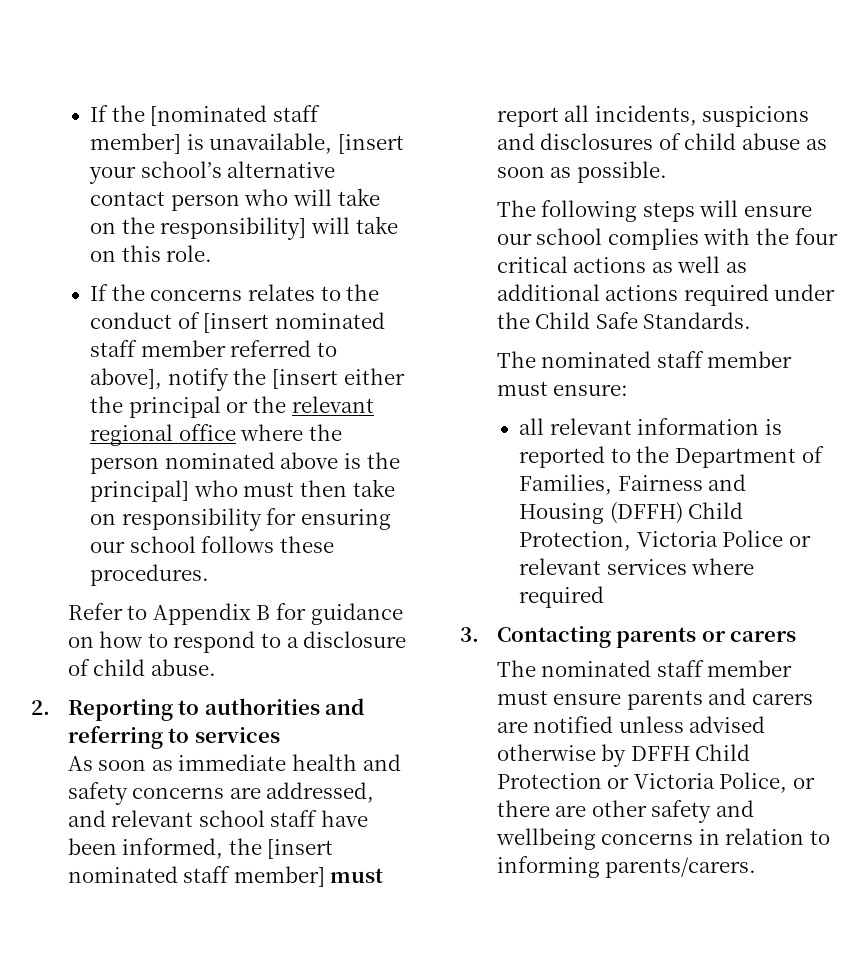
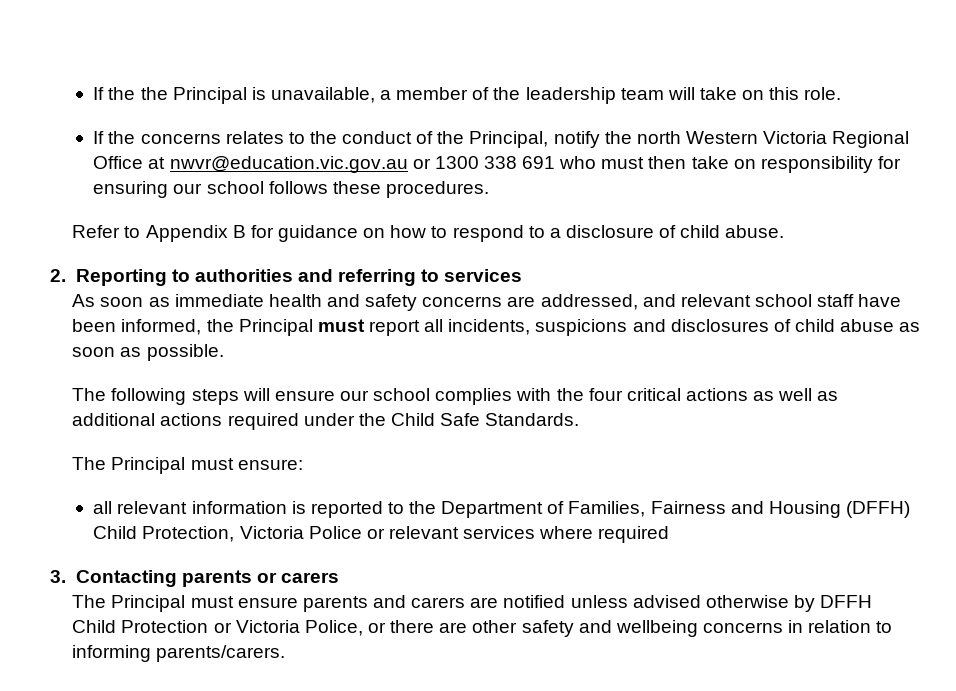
- If the [nominated staff member] is unavailable, [insert your school’s alternative contact person who will take on the responsibility] will take on this role.
+ If the the Principal is unavailable, a member of the leadership team will take on this role.
- If the concerns relates to the conduct of [insert nominated staff member referred to above], notify the [insert either the principal or the relevant regional office where the person nominated above is the principal] who must then take on responsibility for ensuring our school follows these procedures.
+ If the concerns relates to the conduct of the Principal, notify the north Western Victoria Regional Office at nwvr@education.vic.gov.au or 1300 338 691 who must then take on responsibility for ensuring our school follows these procedures.
- As soon as immediate health and safety concerns are addressed, and relevant school staff have been informed, the [insert nominated staff member] must report all incidents, suspicions and disclosures of child abuse as soon as possible.
+ As soon as immediate health and safety concerns are addressed, and relevant school staff have been informed, the Principal must report all incidents, suspicions and disclosures of child abuse as soon as possible.
- The nominated staff member must ensure:
+ The Principal must ensure:
- The nominated staff member must ensure parents and carers are notified unless advised otherwise by DFFH Child Protection or Victoria Police, or there are other safety and wellbeing concerns in relation to informing parents/carers.
+ The Principal must ensure parents and carers are notified unless advised otherwise by DFFH Child Protection or Victoria Police, or there are other safety and wellbeing concerns in relation to informing parents/carers.

